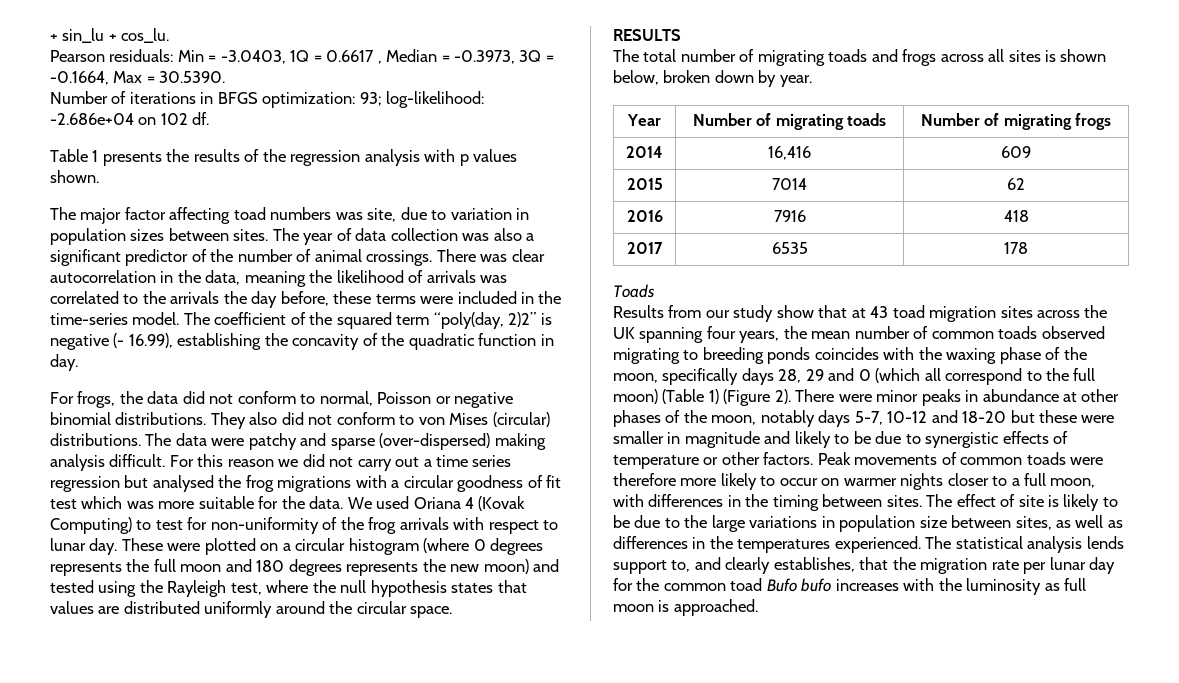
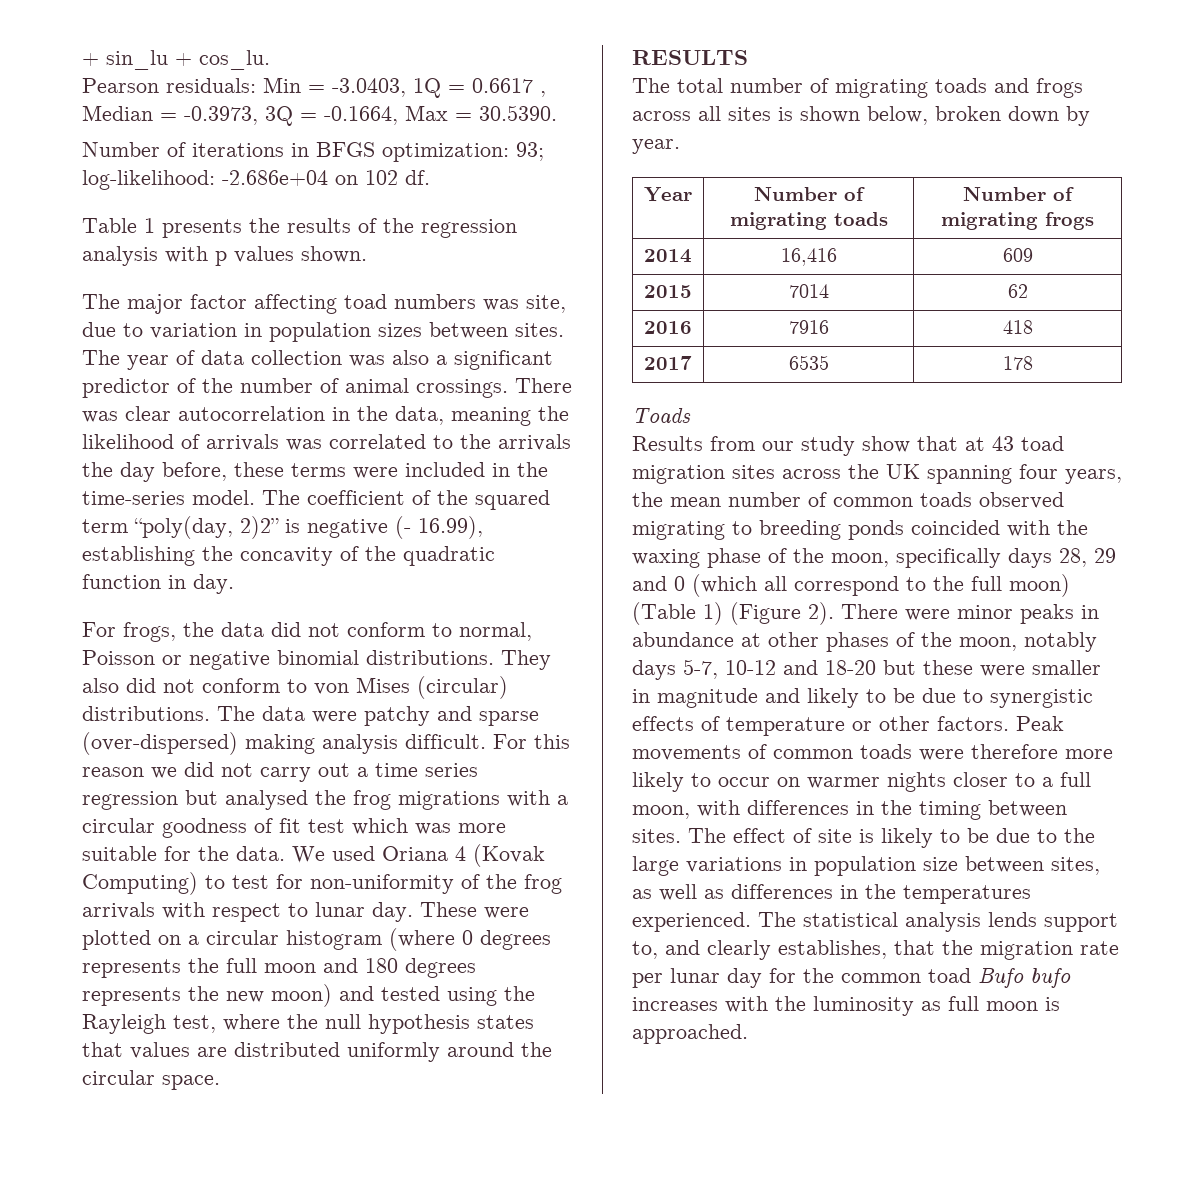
- Results from our study show that at 43 toad migration sites across the UK spanning four years, the mean number of common toads observed migrating to breeding ponds coincides with the waxing phase of the moon, specifically days 28, 29 and 0 (which all correspond to the full moon) (Table 1) (Figure 2).
+ Results from our study show that at 43 toad migration sites across the UK spanning four years, the mean number of common toads observed migrating to breeding ponds coincided with the waxing phase of the moon, specifically days 28, 29 and 0 (which all correspond to the full moon) (Table 1) (Figure 2).

